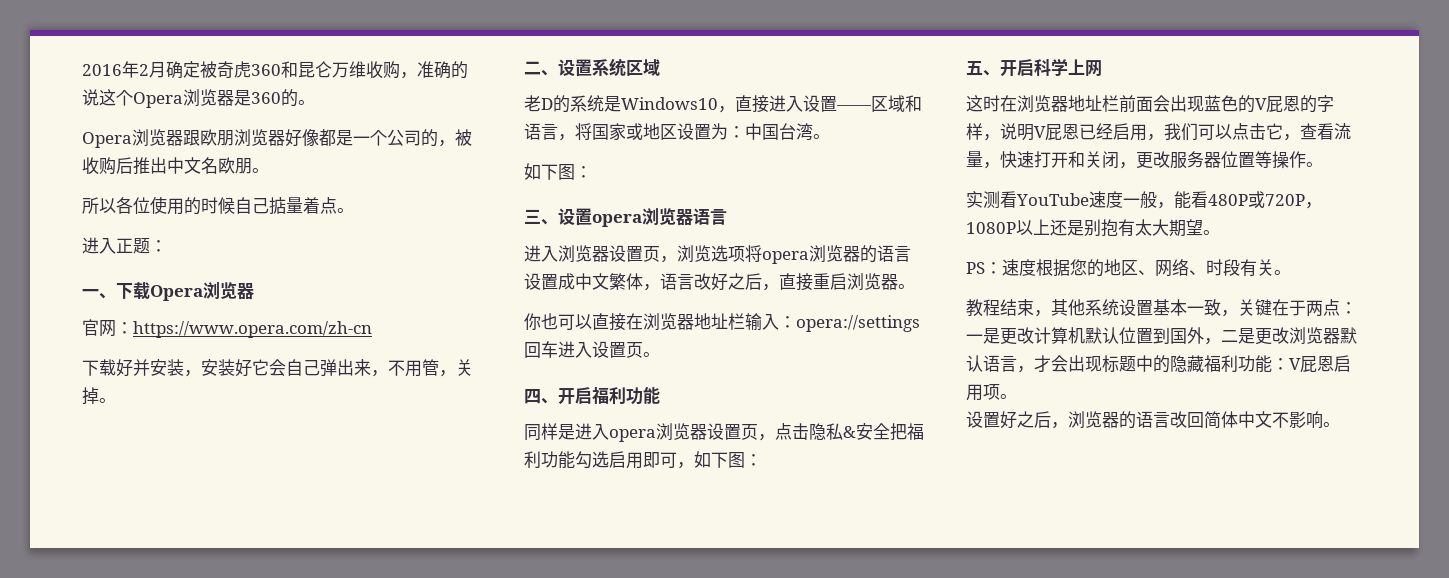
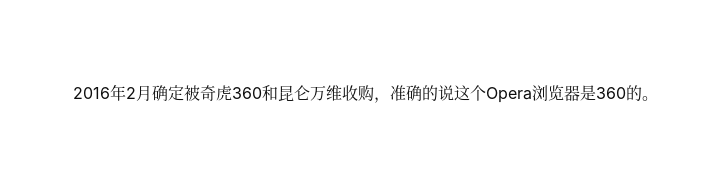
- Opera浏览器跟欧朋浏览器好像都是一个公司的，被收购后推出中文名欧朋。
- 所以各位使用的时候自己掂量着点。
- 进入正题：
- 一、下载Opera浏览器
- 官网：https://www.opera.com/zh-cn
- 下载好并安装，安装好它会自己弹出来，不用管，关掉。
- 二、设置系统区域
- 老D的系统是Windows10，直接进入设置——区域和语言，将国家或地区设置为：中国台湾。
- 如下图：
- 三、设置opera浏览器语言
- 进入浏览器设置页，浏览选项将opera浏览器的语言设置成中文繁体，语言改好之后，直接重启浏览器。
- 你也可以直接在浏览器地址栏输入：opera://settings回车进入设置页。
- 四、开启福利功能
- 同样是进入opera浏览器设置页，点击隐私&安全把福利功能勾选启用即可，如下图：
- 五、开启科学上网
- 这时在浏览器地址栏前面会出现蓝色的V屁恩的字样，说明V屁恩已经启用，我们可以点击它，查看流量，快速打开和关闭，更改服务器位置等操作。
- 实测看YouTube速度一般，能看480P或720P，1080P以上还是别抱有太大期望。
- PS：速度根据您的地区、网络、时段有关。
- 教程结束，其他系统设置基本一致，关键在于两点：一是更改计算机默认位置到国外，二是更改浏览器默认语言，才会出现标题中的隐藏福利功能：V屁恩启用项。
- 设置好之后，浏览器的语言改回简体中文不影响。

